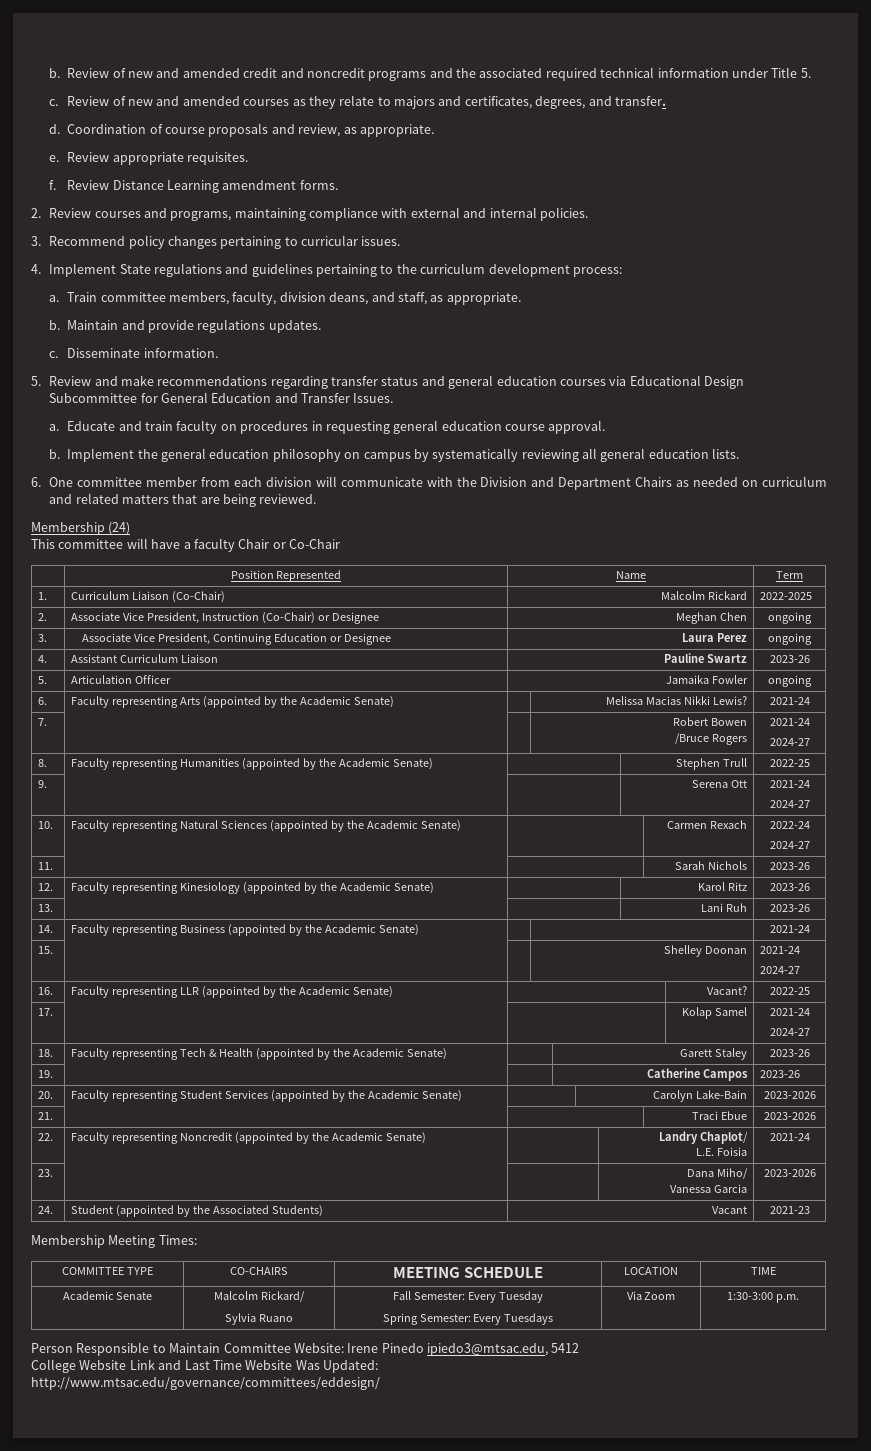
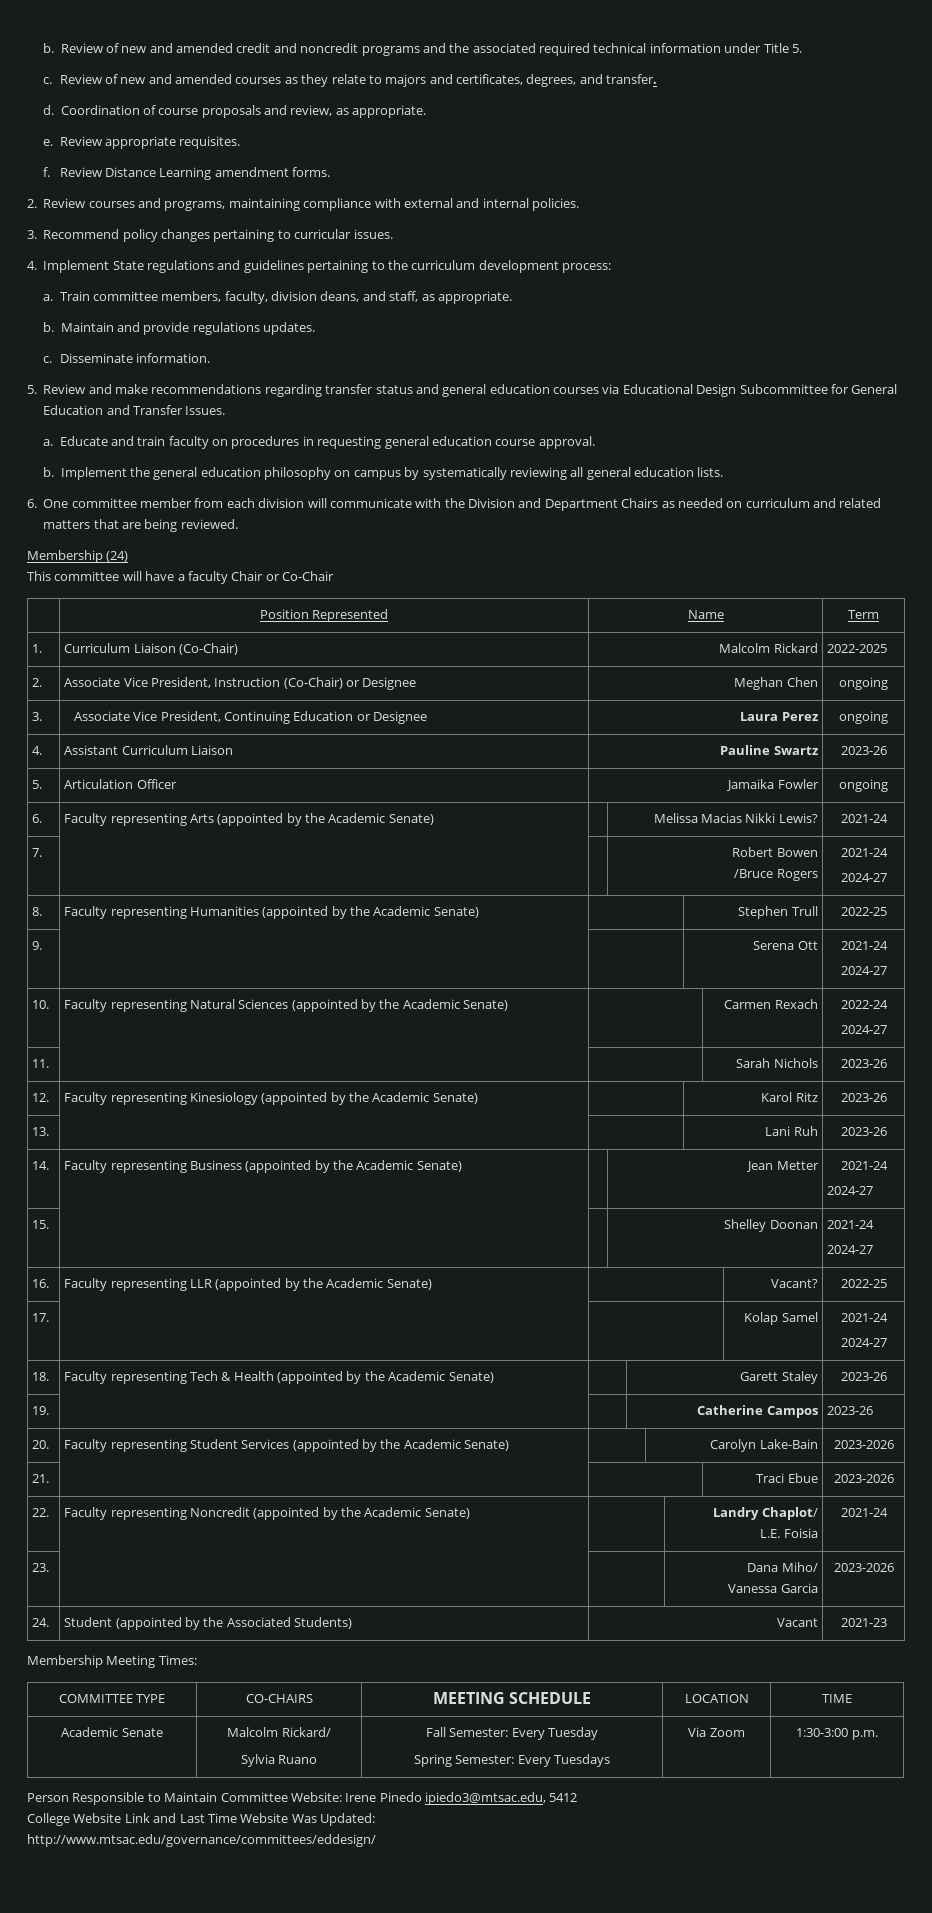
- 14. | Faculty representing Business (appointed by the Academic Senate) | | | 2021-24
+ 14. | Faculty representing Business (appointed by the Academic Senate) | | Jean Metter | 2021-24
+ 2024-27

